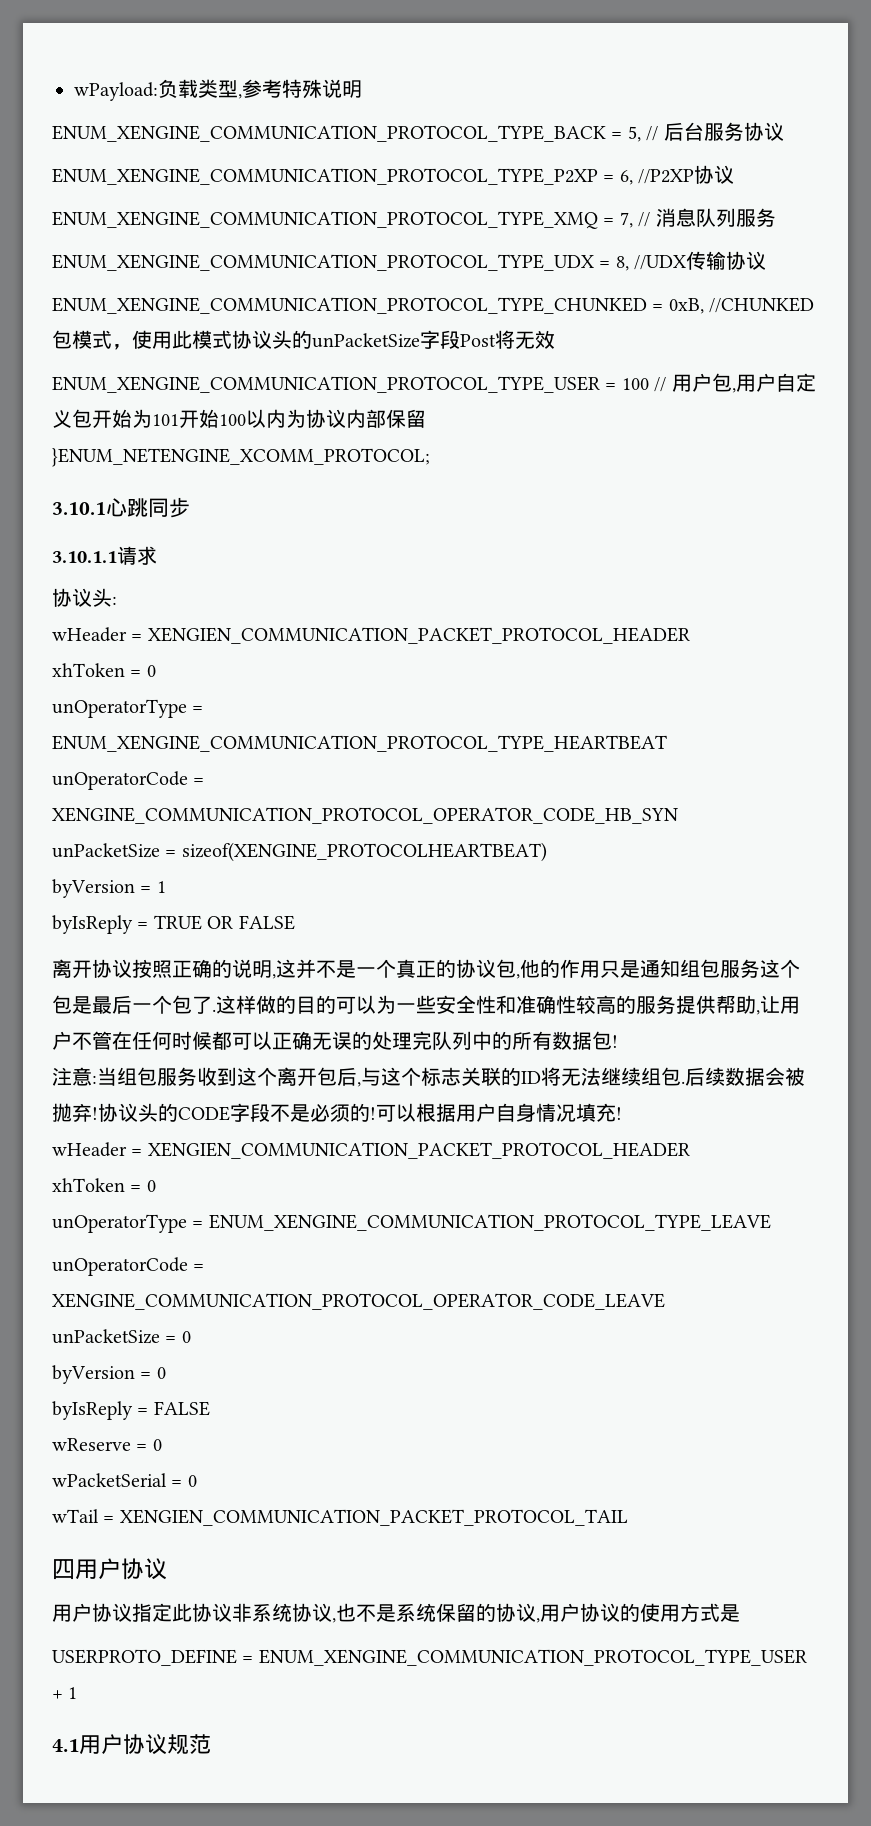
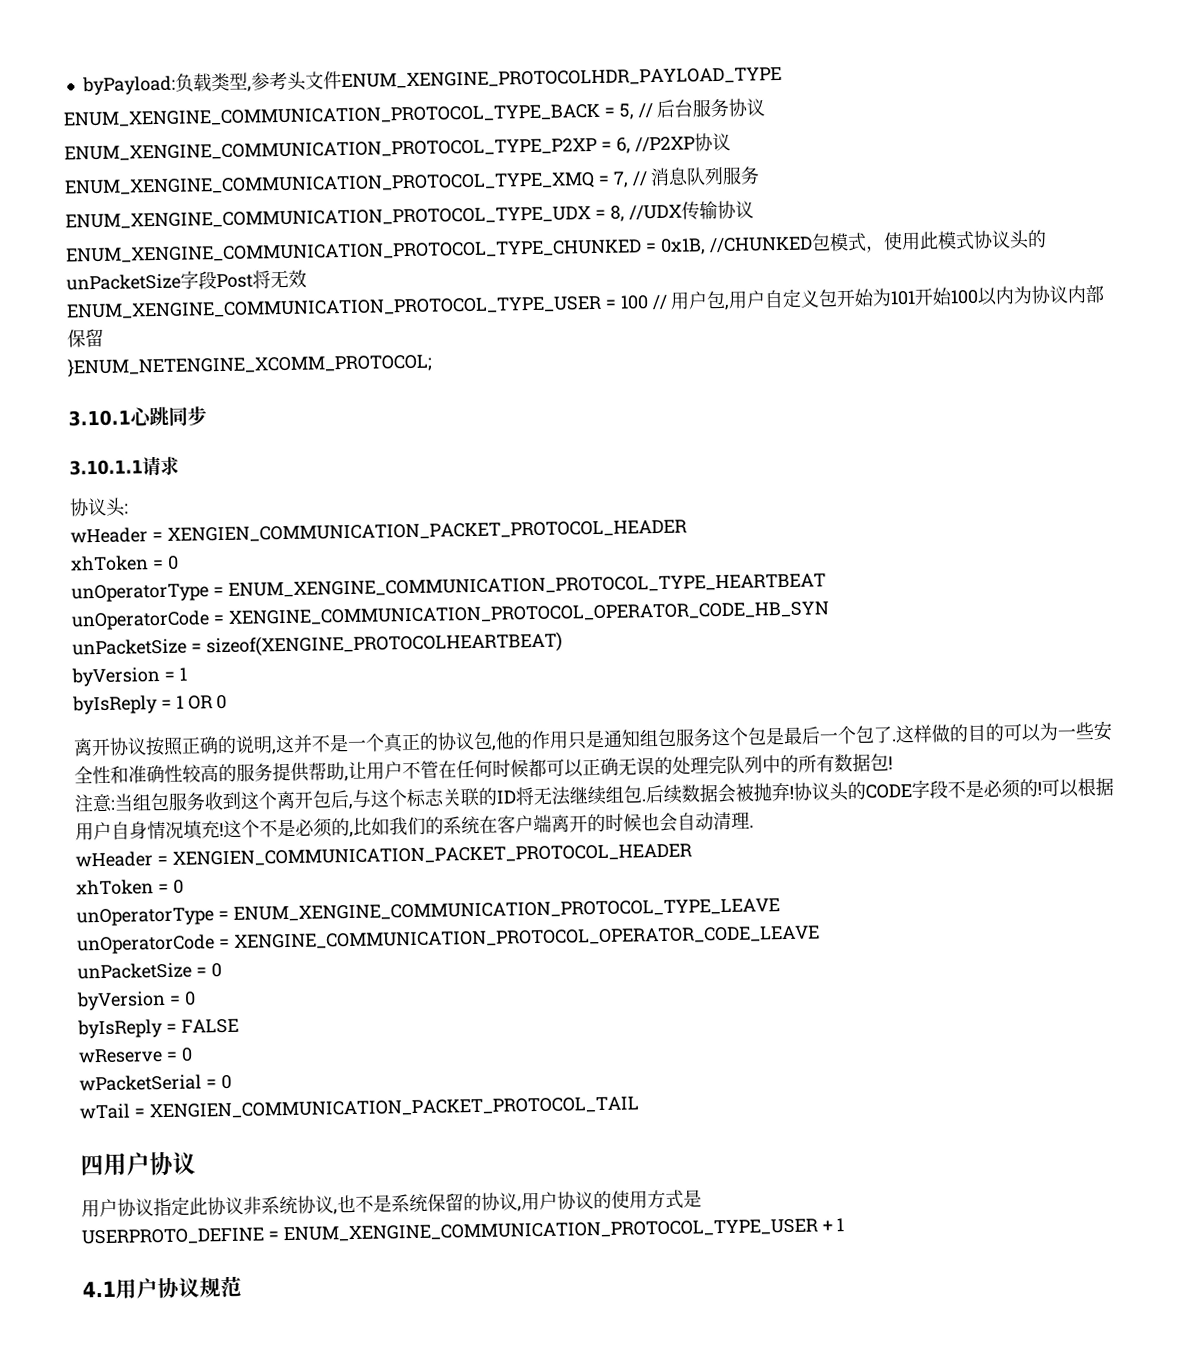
- wPayload:负载类型,参考特殊说明
+ byPayload:负载类型,参考头文件ENUM_XENGINE_PROTOCOLHDR_PAYLOAD_TYPE
- ENUM_XENGINE_COMMUNICATION_PROTOCOL_TYPE_CHUNKED = 0xB, //CHUNKED包模式，使用此模式协议头的unPacketSize字段Post将无效
+ ENUM_XENGINE_COMMUNICATION_PROTOCOL_TYPE_CHUNKED = 0x1B, //CHUNKED包模式，使用此模式协议头的unPacketSize字段Post将无效
- byIsReply = TRUE OR FALSE
+ byIsReply = 1 OR 0
+ 这个不是必须的,比如我们的系统在客户端离开的时候也会自动清理.

